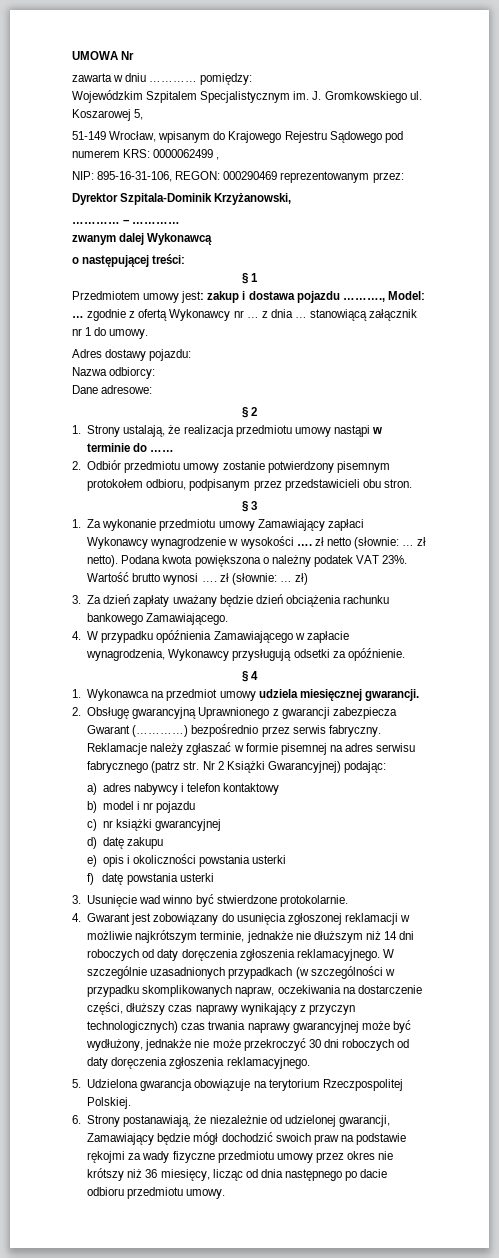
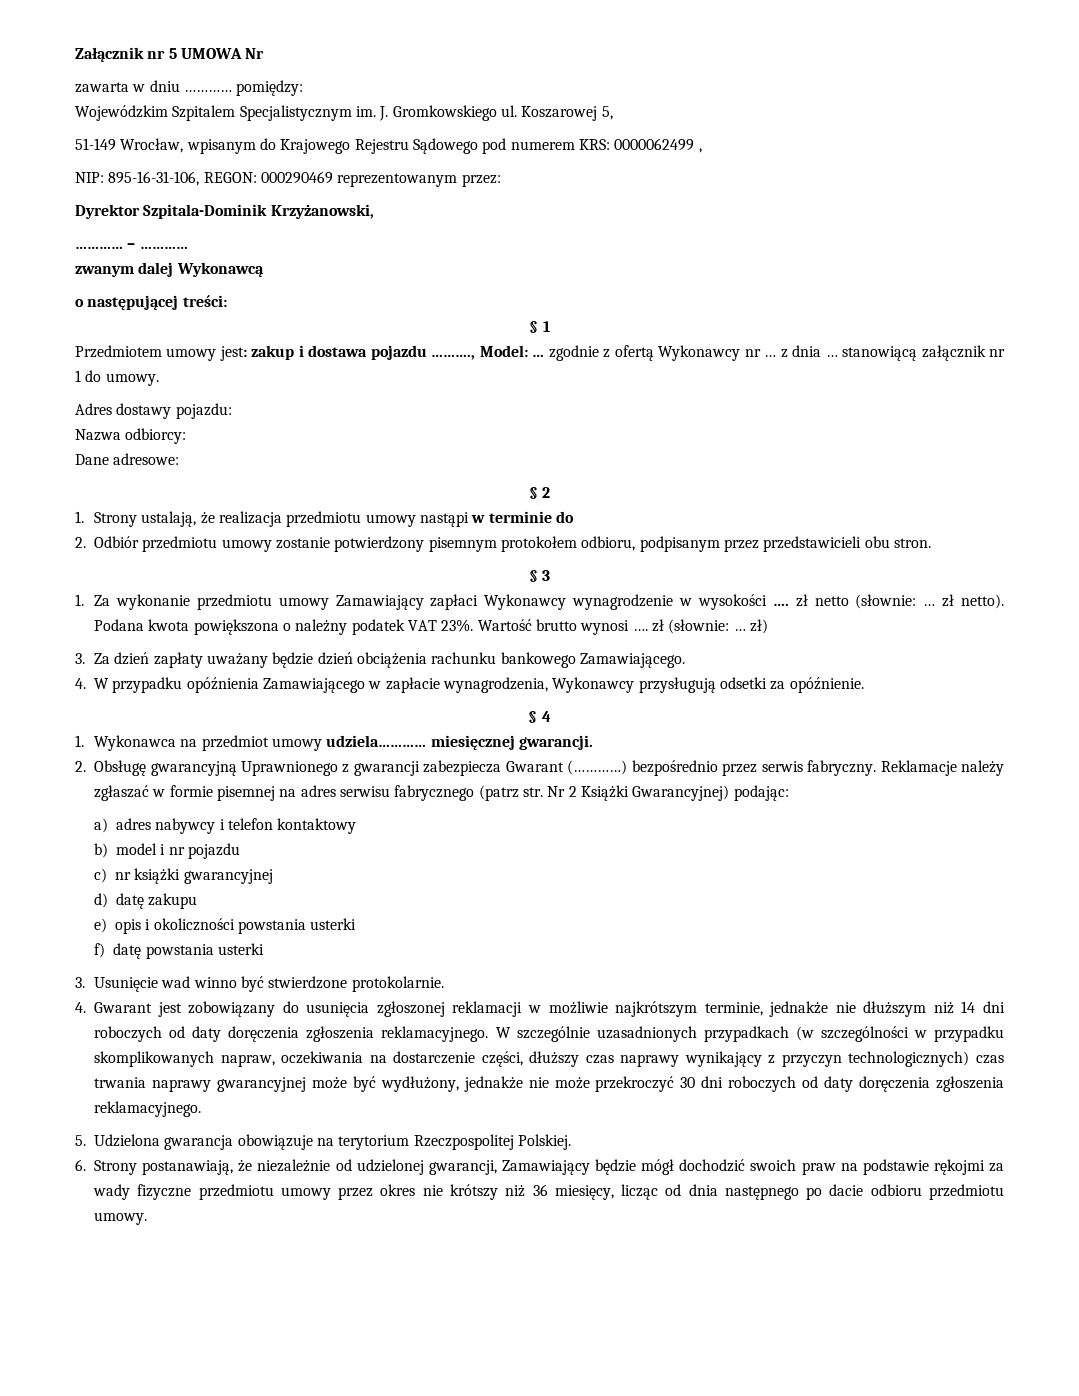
- UMOWA Nr
+ Załącznik nr 5 UMOWA Nr
- 1. Strony ustalają, że realizacja przedmiotu umowy nastąpi w terminie do ……
+ 1. Strony ustalają, że realizacja przedmiotu umowy nastąpi w terminie do
- 1. Wykonawca na przedmiot umowy udziela miesięcznej gwarancji.
+ 1. Wykonawca na przedmiot umowy udziela………… miesięcznej gwarancji.

